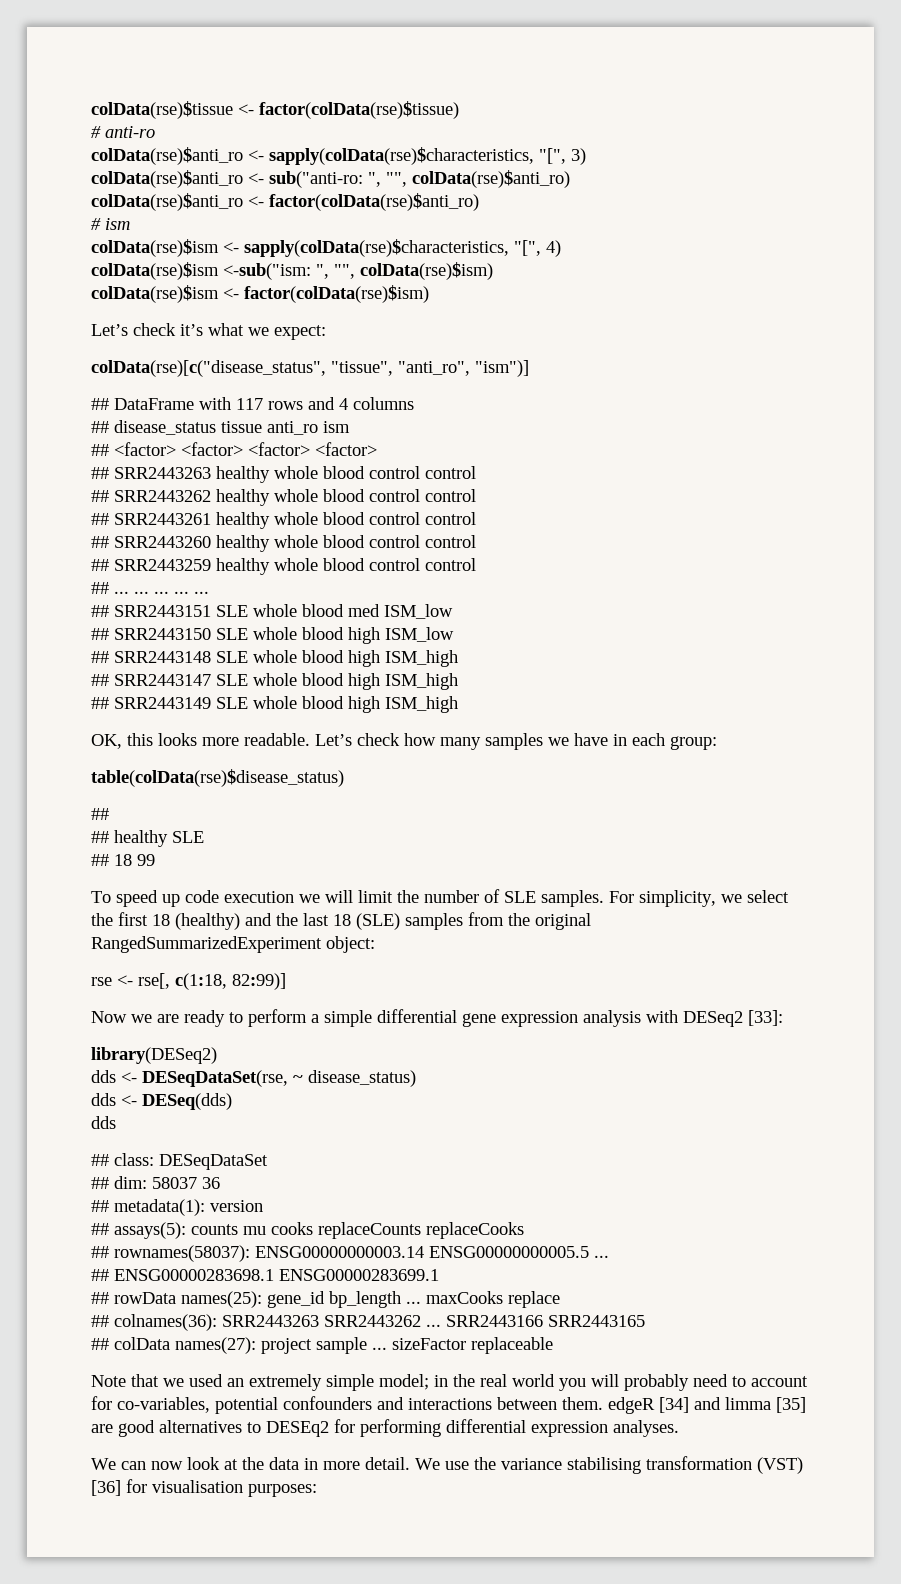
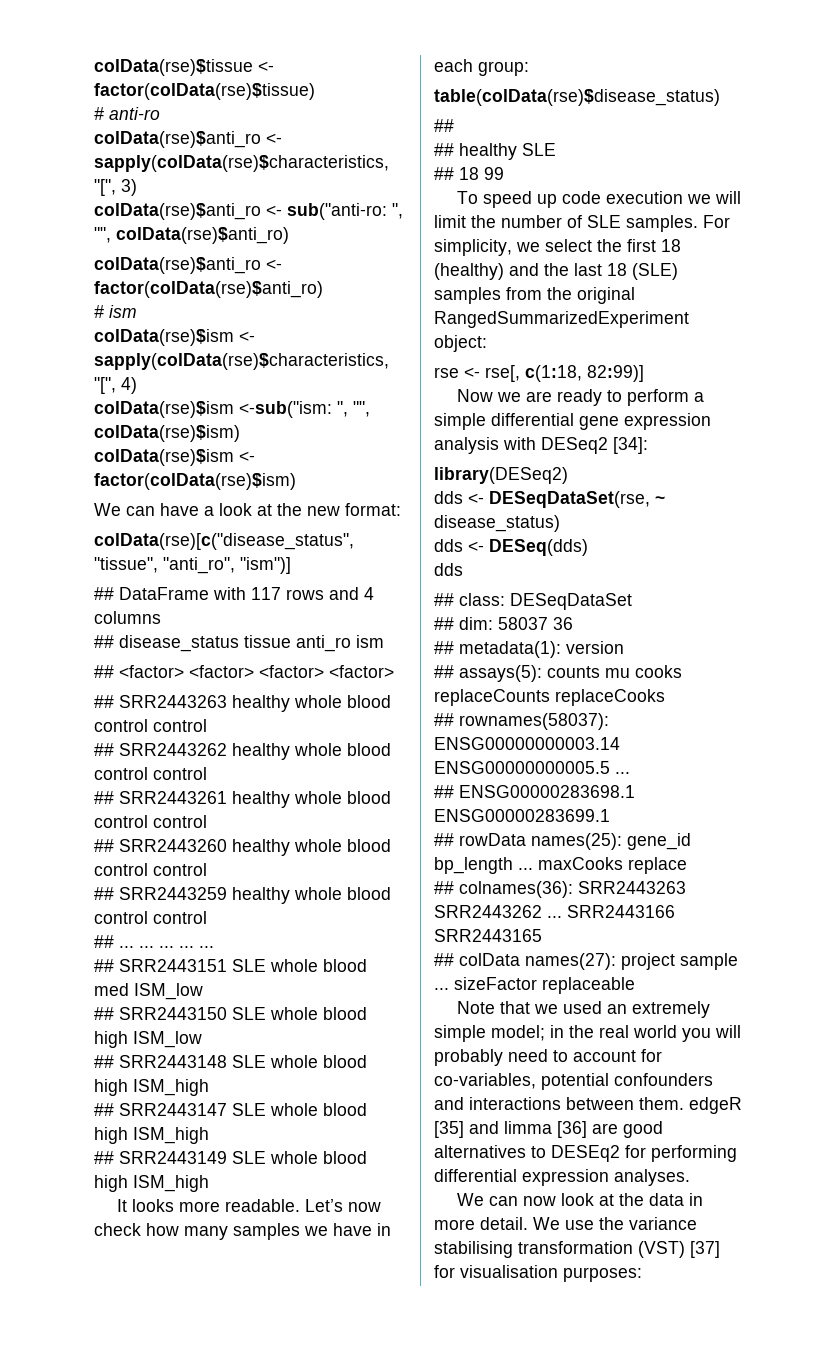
- Let’s check it’s what we expect:
+ We can have a look at the new format:
- OK, this looks more readable.
+ It looks more readable.
- Let’s check how many samples we have in each group:
+ Let’s now check how many samples we have in each group:
- Now we are ready to perform a simple differential gene expression analysis with DESeq2 [33]:
+ Now we are ready to perform a simple differential gene expression analysis with DESeq2 [34]:
- Note that we used an extremely simple model; in the real world you will probably need to account for co-variables, potential confounders and interactions between them. edgeR [34] and limma [35] are good alternatives to DESEq2 for performing differential expression analyses.
+ Note that we used an extremely simple model; in the real world you will probably need to account for co-variables, potential confounders and interactions between them. edgeR [35] and limma [36] are good alternatives to DESEq2 for performing differential expression analyses.
- We use the variance stabilising transformation (VST) [36] for visualisation purposes:
+ We use the variance stabilising transformation (VST) [37] for visualisation purposes:

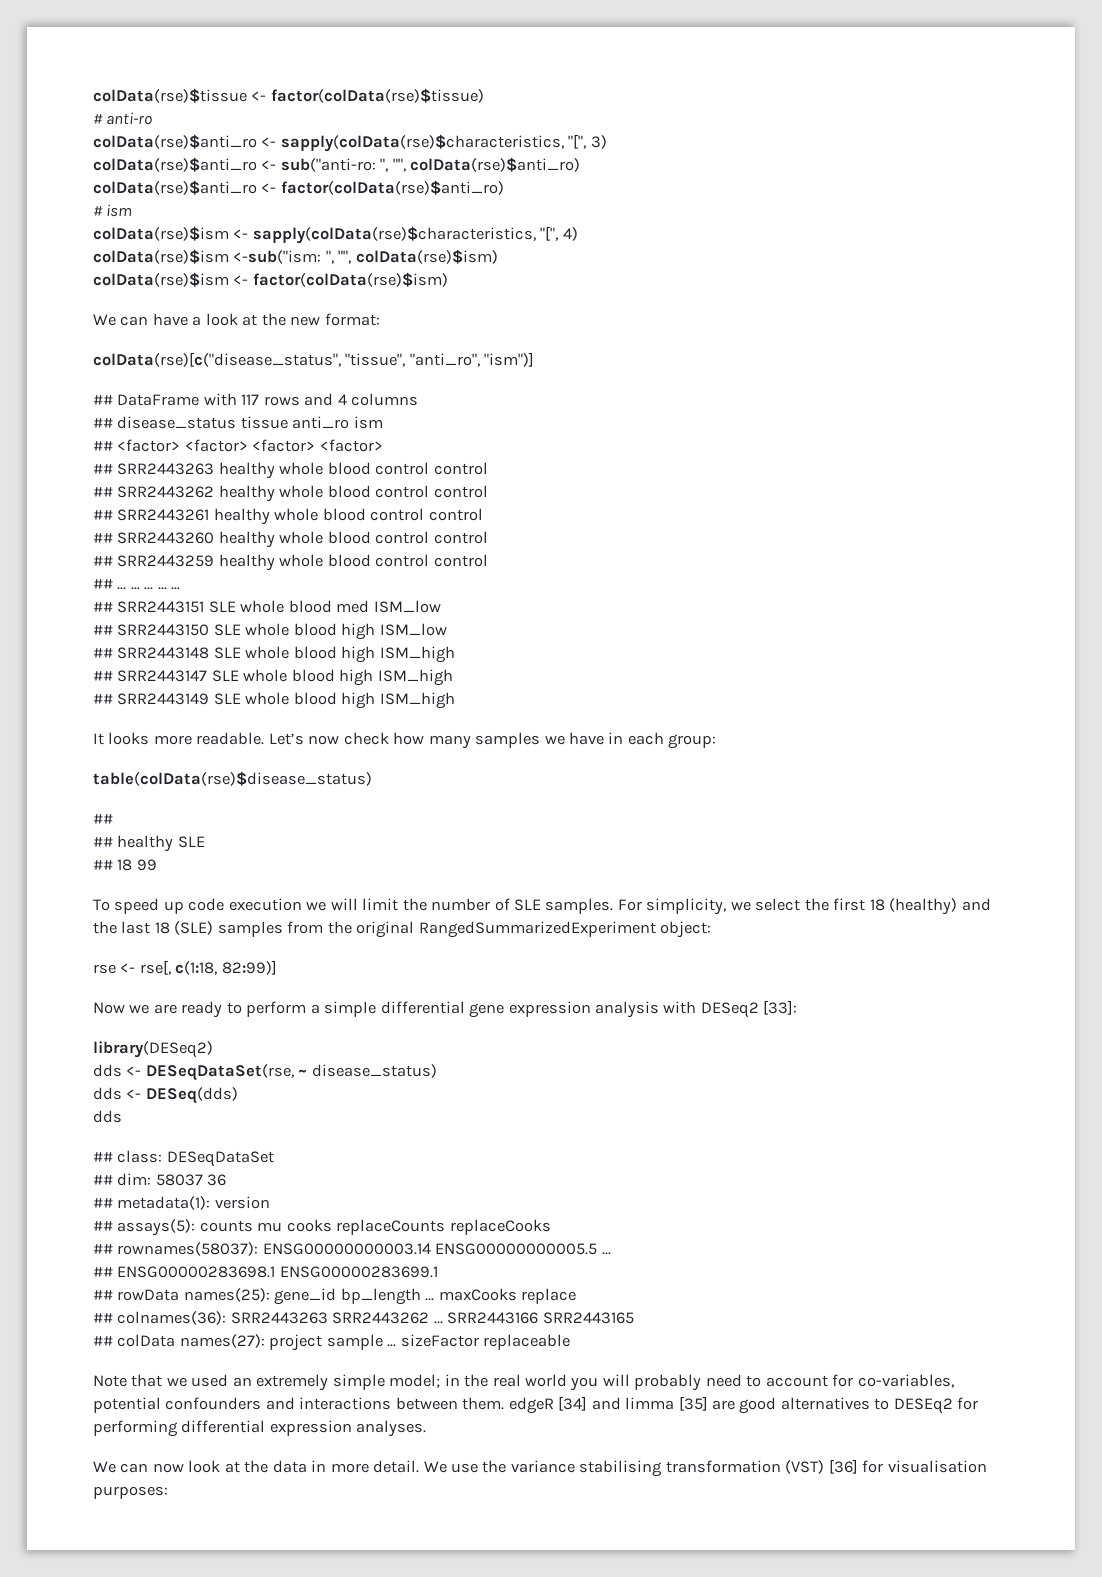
- Now we are ready to perform a simple differential gene expression analysis with DESeq2 [34]:
+ Now we are ready to perform a simple differential gene expression analysis with DESeq2 [33]:
- Note that we used an extremely simple model; in the real world you will probably need to account for co-variables, potential confounders and interactions between them. edgeR [35] and limma [36] are good alternatives to DESEq2 for performing differential expression analyses.
+ Note that we used an extremely simple model; in the real world you will probably need to account for co-variables, potential confounders and interactions between them. edgeR [34] and limma [35] are good alternatives to DESEq2 for performing differential expression analyses.
- We use the variance stabilising transformation (VST) [37] for visualisation purposes:
+ We use the variance stabilising transformation (VST) [36] for visualisation purposes:

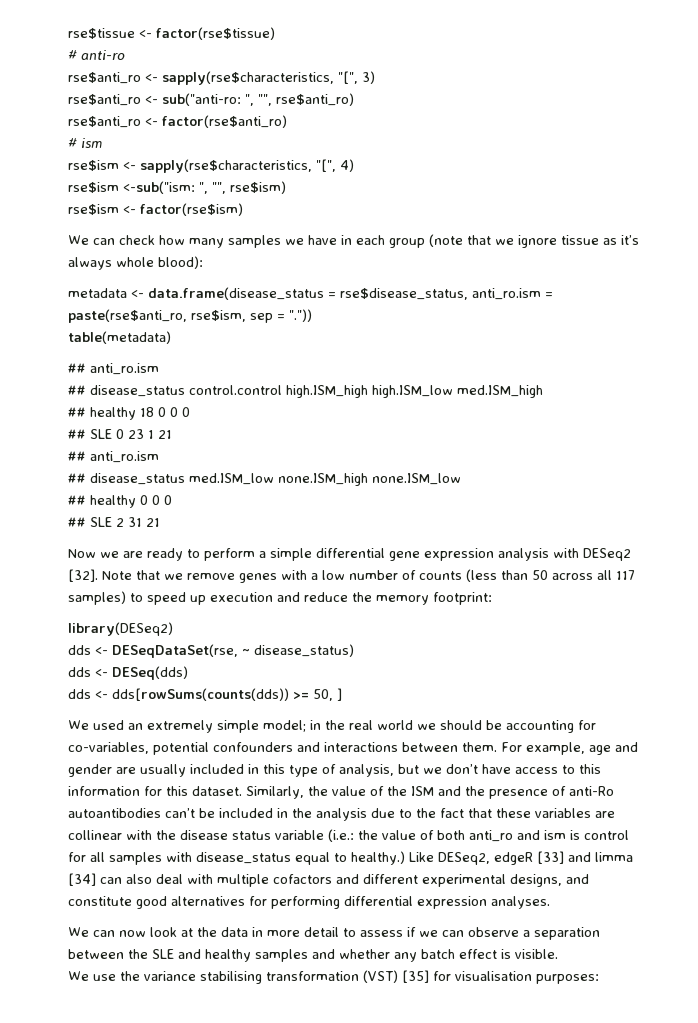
- colData(rse)$tissue <- factor(colData(rse)$tissue)
+ rse$tissue <- factor(rse$tissue)
- colData(rse)$anti_ro <- sapply(colData(rse)$characteristics, "[", 3)
+ rse$anti_ro <- sapply(rse$characteristics, "[", 3)
- colData(rse)$anti_ro <- sub("anti-ro: ", "", colData(rse)$anti_ro)
- colData(rse)$anti_ro <- factor(colData(rse)$anti_ro)
+ rse$anti_ro <- sub("anti-ro: ", "", rse$anti_ro)
+ rse$anti_ro <- factor(rse$anti_ro)
- colData(rse)$ism <- sapply(colData(rse)$characteristics, "[", 4)
+ rse$ism <- sapply(rse$characteristics, "[", 4)
- colData(rse)$ism <-sub("ism: ", "", colData(rse)$ism)
- colData(rse)$ism <- factor(colData(rse)$ism)
- We can have a look at the new format:
- colData(rse)[c("disease_status", "tissue", "anti_ro", "ism")]
- ## DataFrame with 117 rows and 4 columns
- ## disease_status tissue anti_ro ism
- ## <factor> <factor> <factor> <factor>
- ## SRR2443263 healthy whole blood control control
- ## SRR2443262 healthy whole blood control control
- ## SRR2443261 healthy whole blood control control
- ## SRR2443260 healthy whole blood control control
- ## SRR2443259 healthy whole blood control control
- ## ... ... ... ... ...
- ## SRR2443151 SLE whole blood med ISM_low
- ## SRR2443150 SLE whole blood high ISM_low
- ## SRR2443148 SLE whole blood high ISM_high
- ## SRR2443147 SLE whole blood high ISM_high
- ## SRR2443149 SLE whole blood high ISM_high
- It looks more readable. Let’s now check how many samples we have in each group:
- table(colData(rse)$disease_status)
- ##
- ## healthy SLE
- ## 18 99
- To speed up code execution we will limit the number of SLE samples. For simplicity, we select the first 18 (healthy) and the last 18 (SLE) samples from the original RangedSummarizedExperiment object:
- rse <- rse[, c(1:18, 82:99)]
+ rse$ism <-sub("ism: ", "", rse$ism)
+ rse$ism <- factor(rse$ism)
+ We can check how many samples we have in each group (note that we ignore tissue as it’s always whole blood):
+ metadata <- data.frame(disease_status = rse$disease_status, anti_ro.ism = paste(rse$anti_ro, rse$ism, sep = "."))
+ table(metadata)
+ ## anti_ro.ism
+ ## disease_status control.control high.ISM_high high.ISM_low med.ISM_high
+ ## healthy 18 0 0 0
+ ## SLE 0 23 1 21
+ ## anti_ro.ism
+ ## disease_status med.ISM_low none.ISM_high none.ISM_low
+ ## healthy 0 0 0
+ ## SLE 2 31 21
- Now we are ready to perform a simple differential gene expression analysis with DESeq2 [33]:
+ Now we are ready to perform a simple differential gene expression analysis with DESeq2 [32]. Note that we remove genes with a low number of counts (less than 50 across all 117 samples) to speed up execution and reduce the memory footprint:
  dds <- DESeq(dds)
- dds
- ## class: DESeqDataSet
- ## dim: 58037 36
- ## metadata(1): version
- ## assays(5): counts mu cooks replaceCounts replaceCooks
- ## rownames(58037): ENSG00000000003.14 ENSG00000000005.5 ...
- ## ENSG00000283698.1 ENSG00000283699.1
- ## rowData names(25): gene_id bp_length ... maxCooks replace
- ## colnames(36): SRR2443263 SRR2443262 ... SRR2443166 SRR2443165
- ## colData names(27): project sample ... sizeFactor replaceable
- Note that we used an extremely simple model; in the real world you will probably need to account for co-variables, potential confounders and interactions between them. edgeR [34] and limma [35] are good alternatives to DESEq2 for performing differential expression analyses.
+ dds <- dds[rowSums(counts(dds)) >= 50, ]
+ We used an extremely simple model; in the real world we should be accounting for co-variables, potential confounders and interactions between them. For example, age and gender are usually included in this type of analysis, but we don’t have access to this information for this dataset. Similarly, the value of the ISM and the presence of anti-Ro autoantibodies can’t be included in the analysis due to the fact that these variables are collinear with the disease status variable (i.e.: the value of both anti_ro and ism is control for all samples with disease_status equal to healthy.) Like DESeq2, edgeR [33] and limma [34] can also deal with multiple cofactors and different experimental designs, and constitute good alternatives for performing differential expression analyses.
- We can now look at the data in more detail. We use the variance stabilising transformation (VST) [36] for visualisation purposes:
+ We can now look at the data in more detail to assess if we can observe a separation between the SLE and healthy samples and whether any batch effect is visible.
+ We use the variance stabilising transformation (VST) [35] for visualisation purposes:

